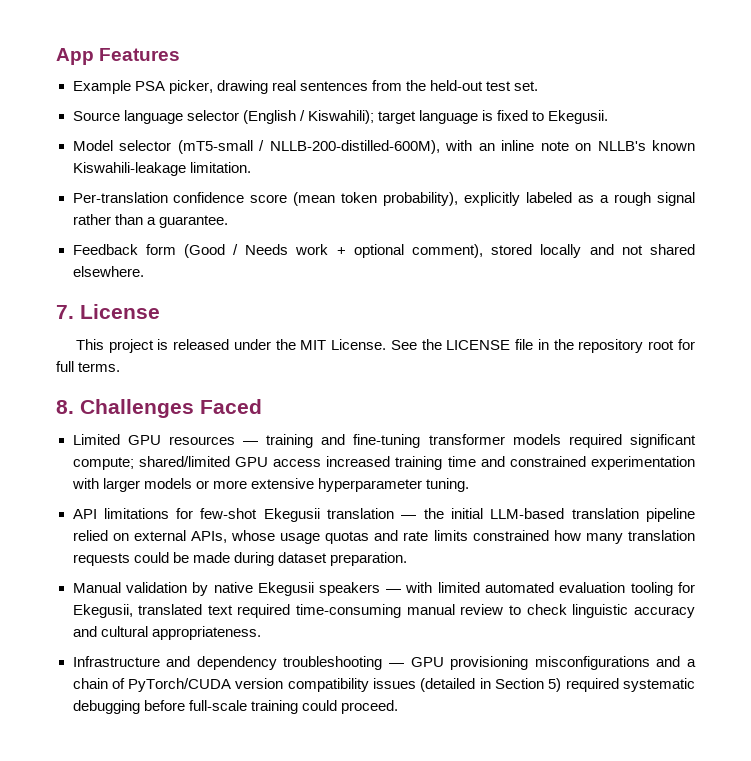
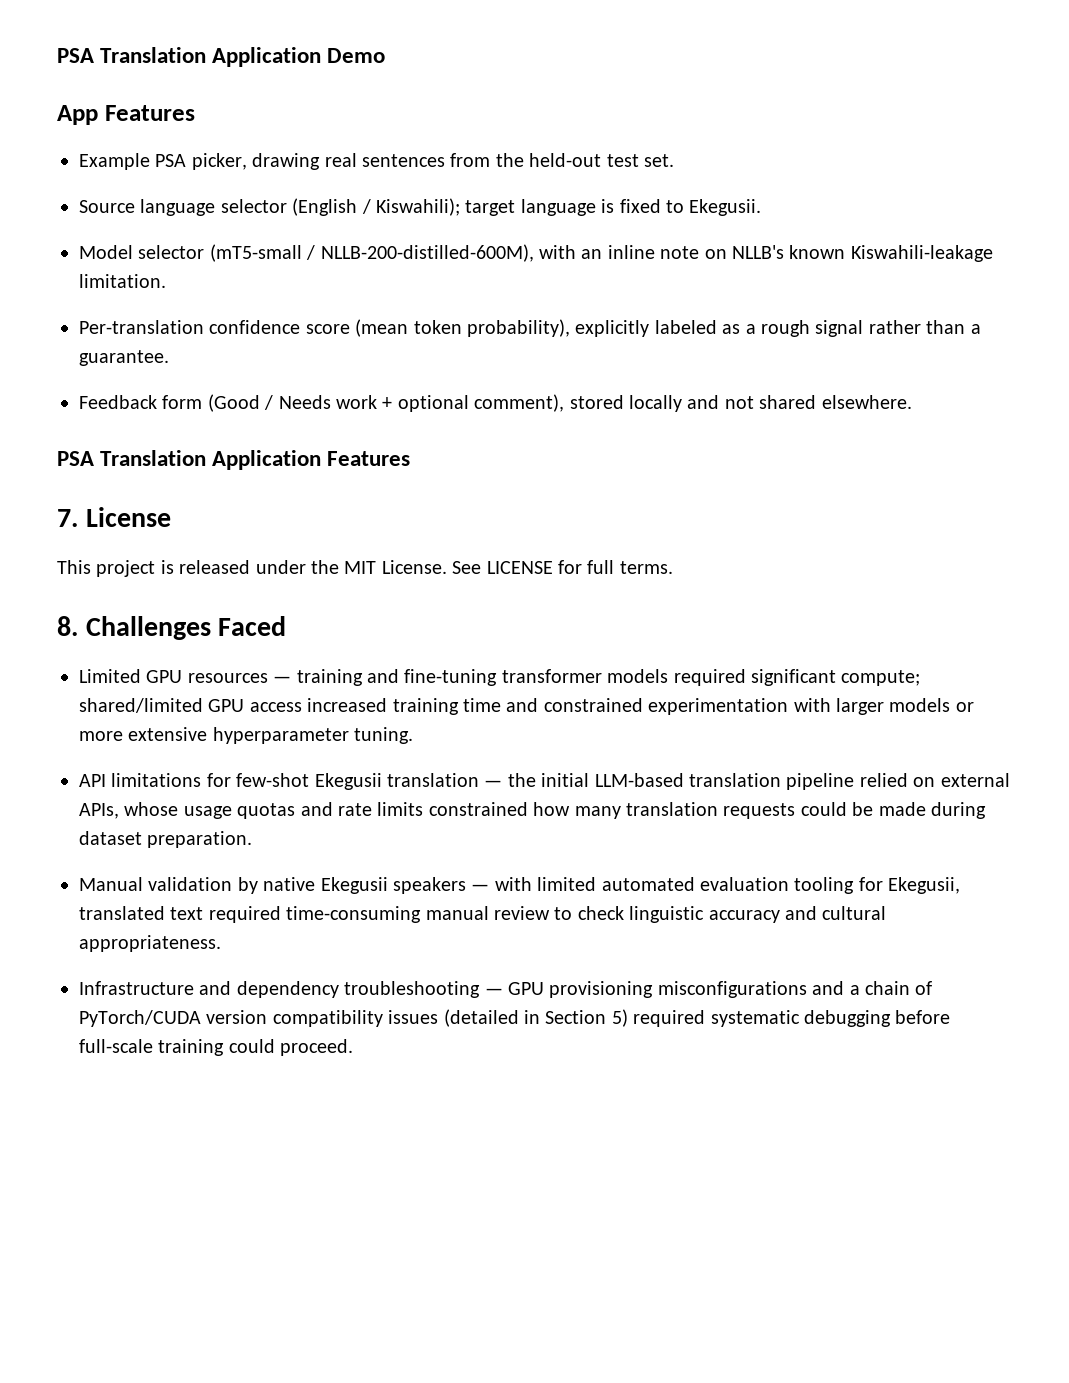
+ PSA Translation Application Demo
+ PSA Translation Application Features
- See the LICENSE file in the repository root for full terms.
+ See LICENSE for full terms.

